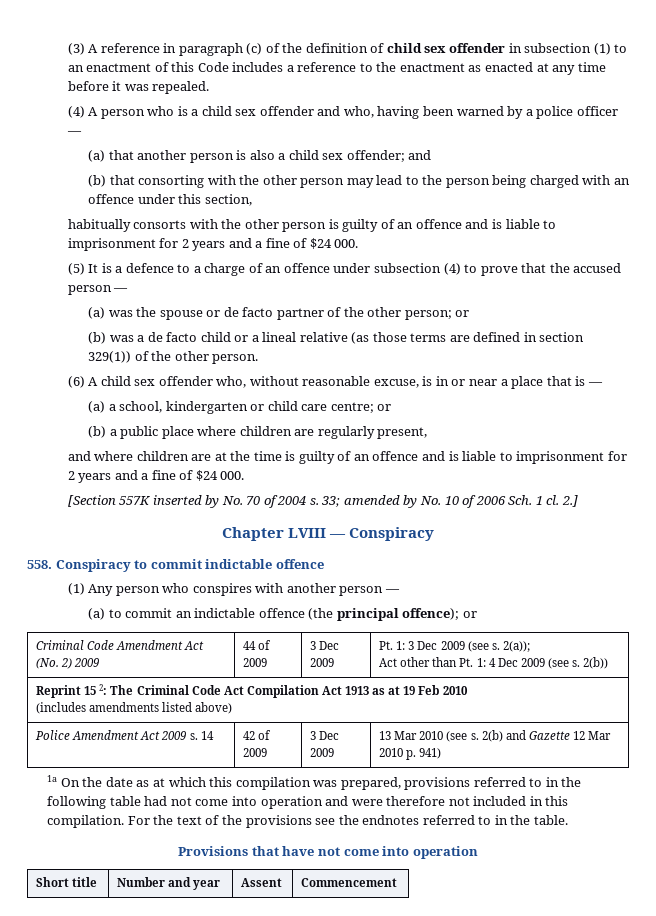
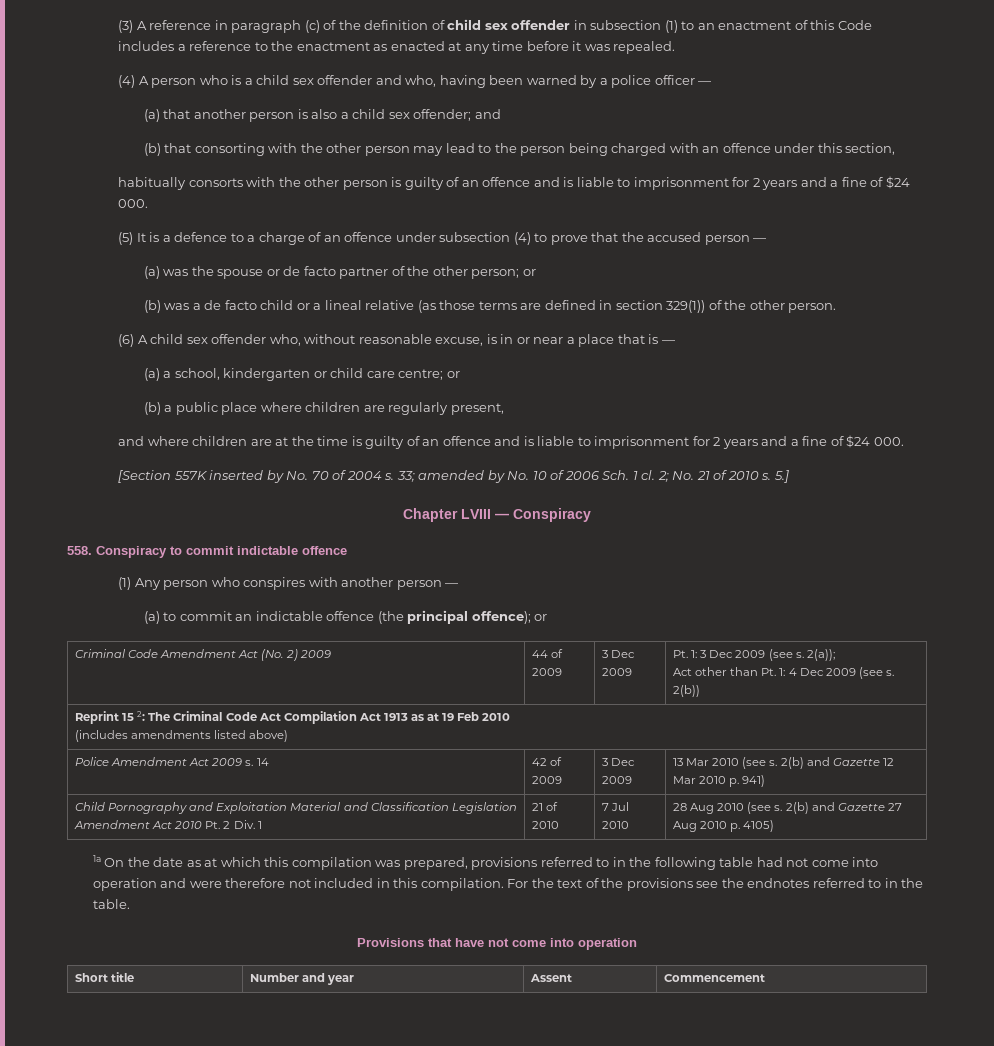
- 2.]
+ 2; No. 21 of 2010 s. 5.]
+ Child Pornography and Exploitation Material and Classification Legislation Amendment Act 2010 Pt. 2 Div. 1 | 21 of 2010 | 7 Jul 2010 | 28 Aug 2010 (see s. 2(b) and Gazette 27 Aug 2010 p. 4105)

